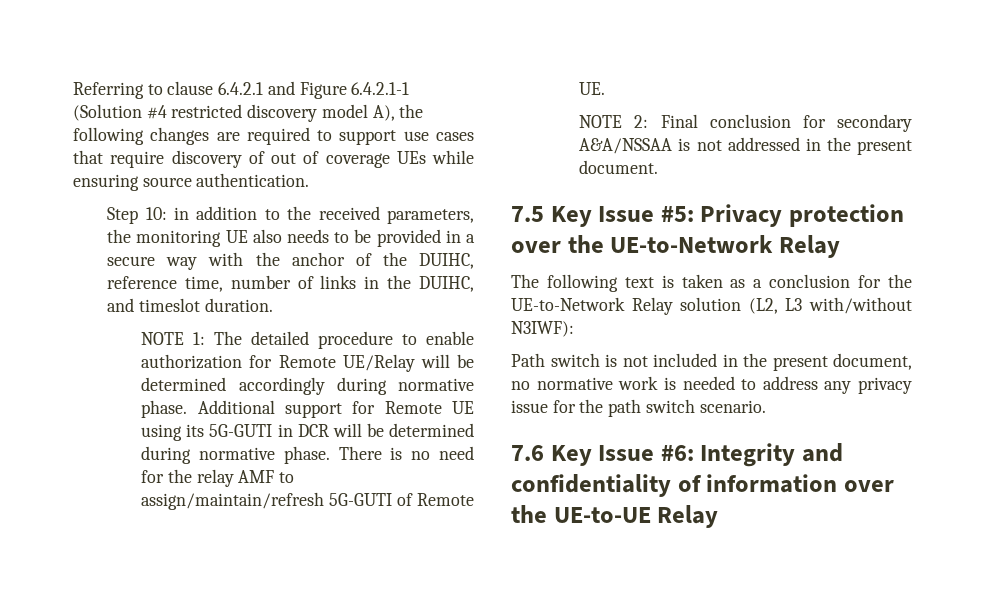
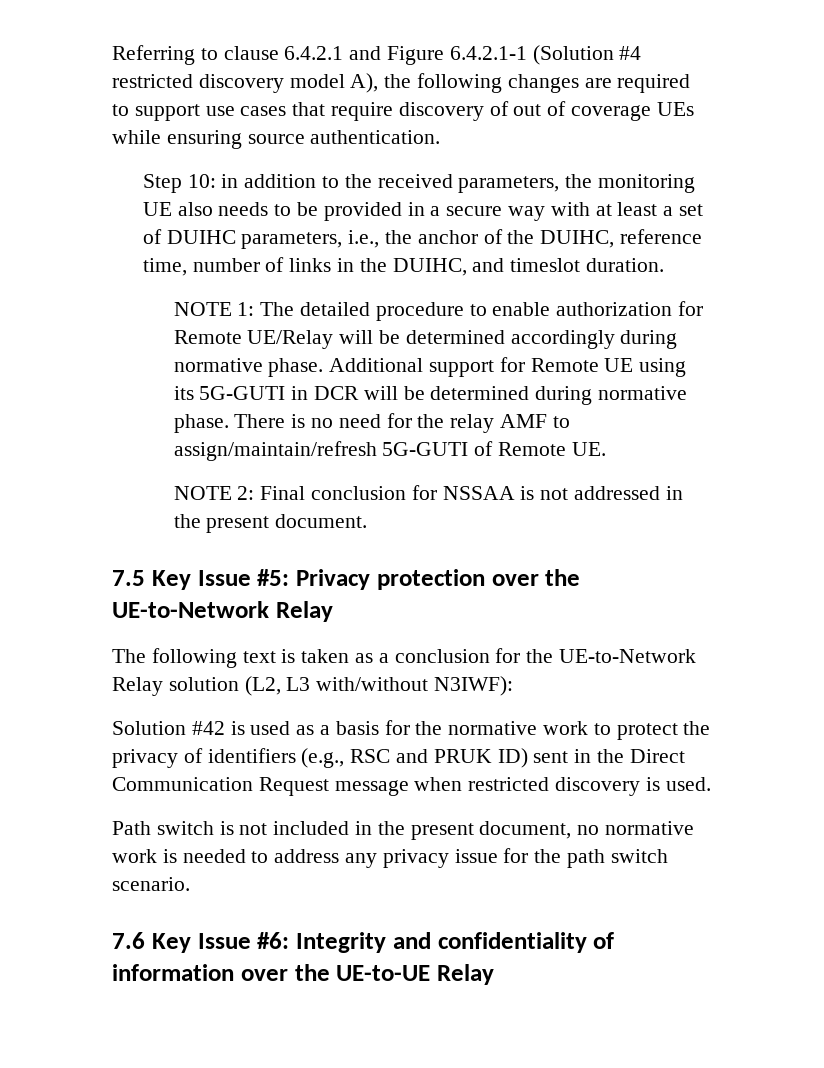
- Step 10: in addition to the received parameters, the monitoring UE also needs to be provided in a secure way with the anchor of the DUIHC, reference time, number of links in the DUIHC, and timeslot duration.
+ Step 10: in addition to the received parameters, the monitoring UE also needs to be provided in a secure way with at least a set of DUIHC parameters, i.e., the anchor of the DUIHC, reference time, number of links in the DUIHC, and timeslot duration.
- NOTE 2: Final conclusion for secondary A&A/NSSAA is not addressed in the present document.
+ NOTE 2: Final conclusion for NSSAA is not addressed in the present document.
+ Solution #42 is used as a basis for the normative work to protect the privacy of identifiers (e.g., RSC and PRUK ID) sent in the Direct Communication Request message when restricted discovery is used.

